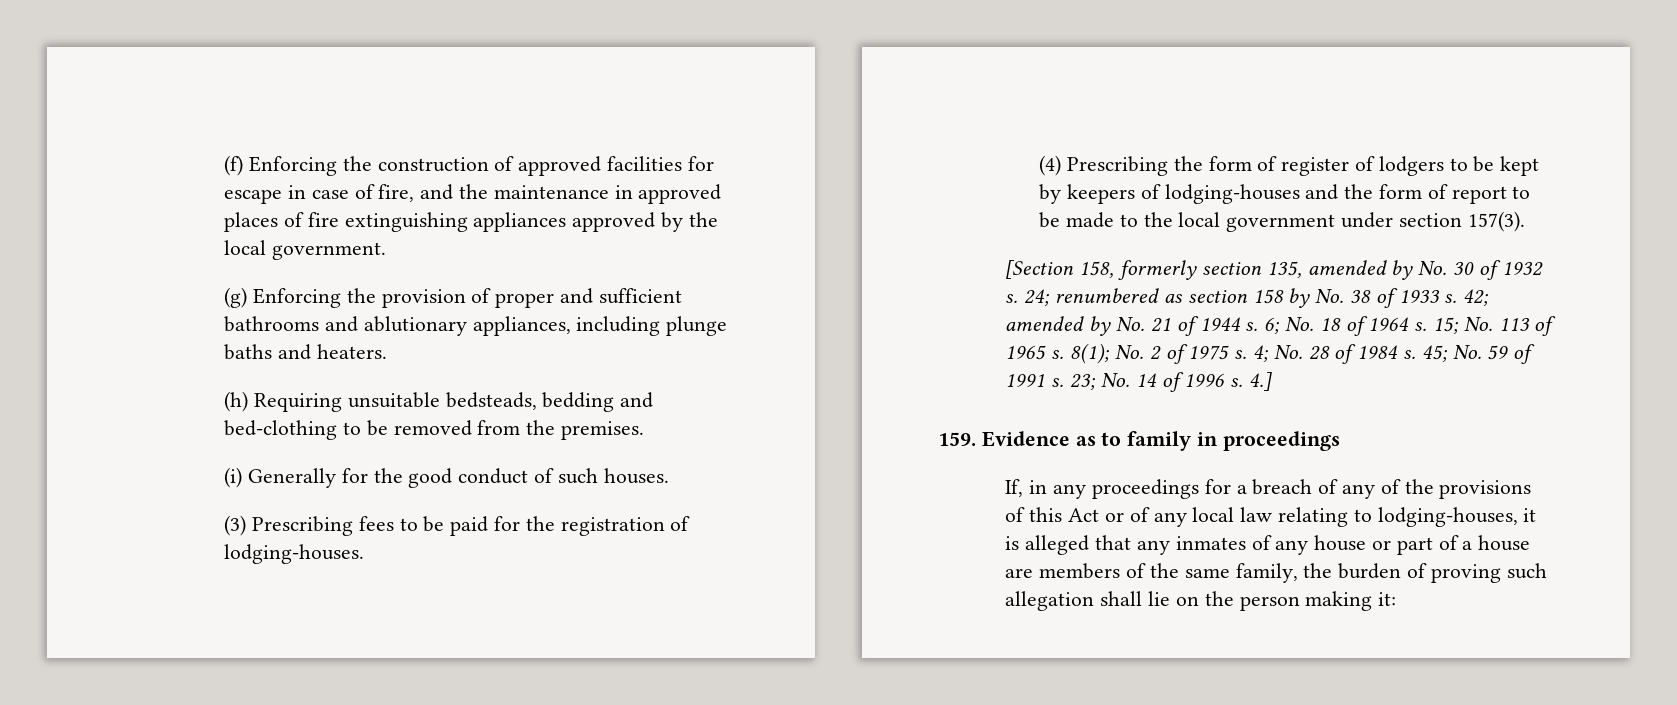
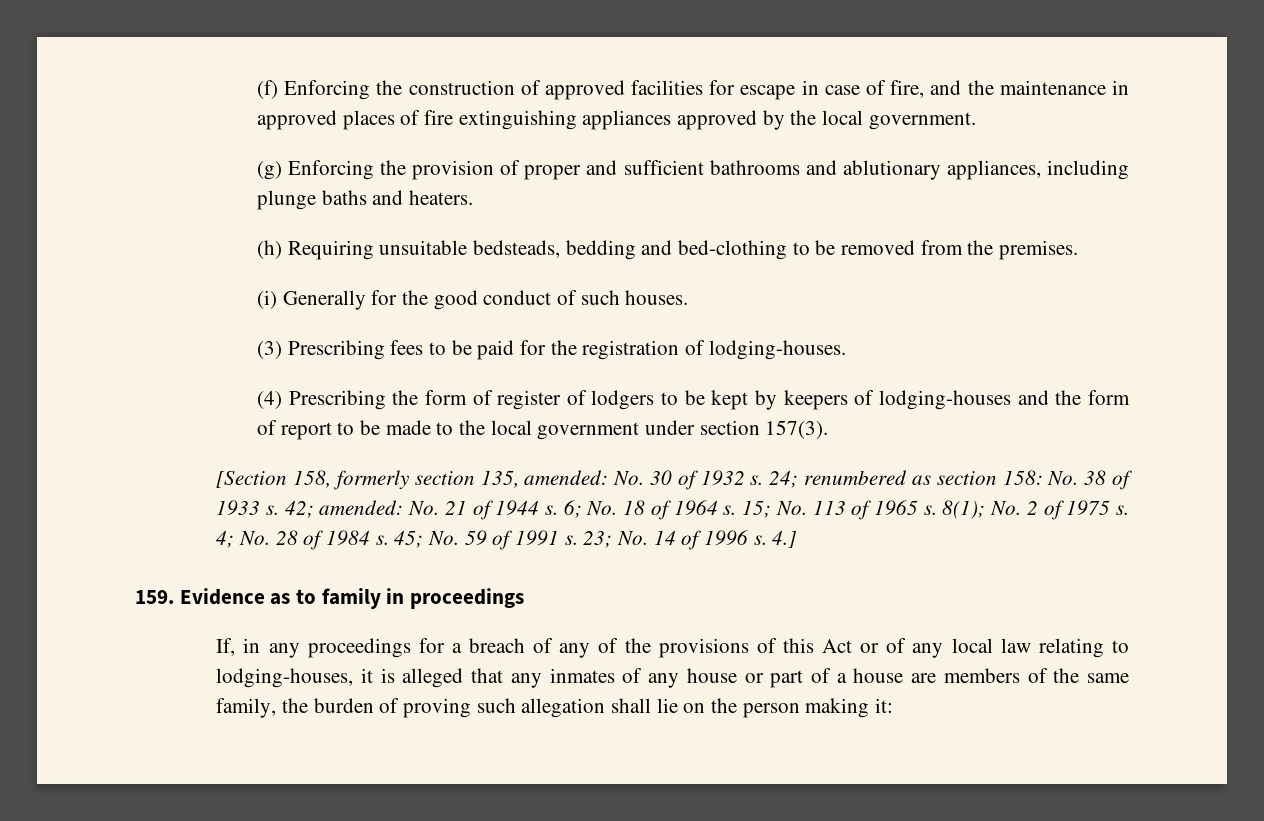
- [Section 158, formerly section 135, amended by No. 30 of 1932 s.
+ [Section 158, formerly section 135, amended: No. 30 of 1932 s.
- 24; renumbered as section 158 by No. 38 of 1933 s.
+ 24; renumbered as section 158: No. 38 of 1933 s.
- 42; amended by No. 21 of 1944 s.
+ 42; amended: No. 21 of 1944 s.

